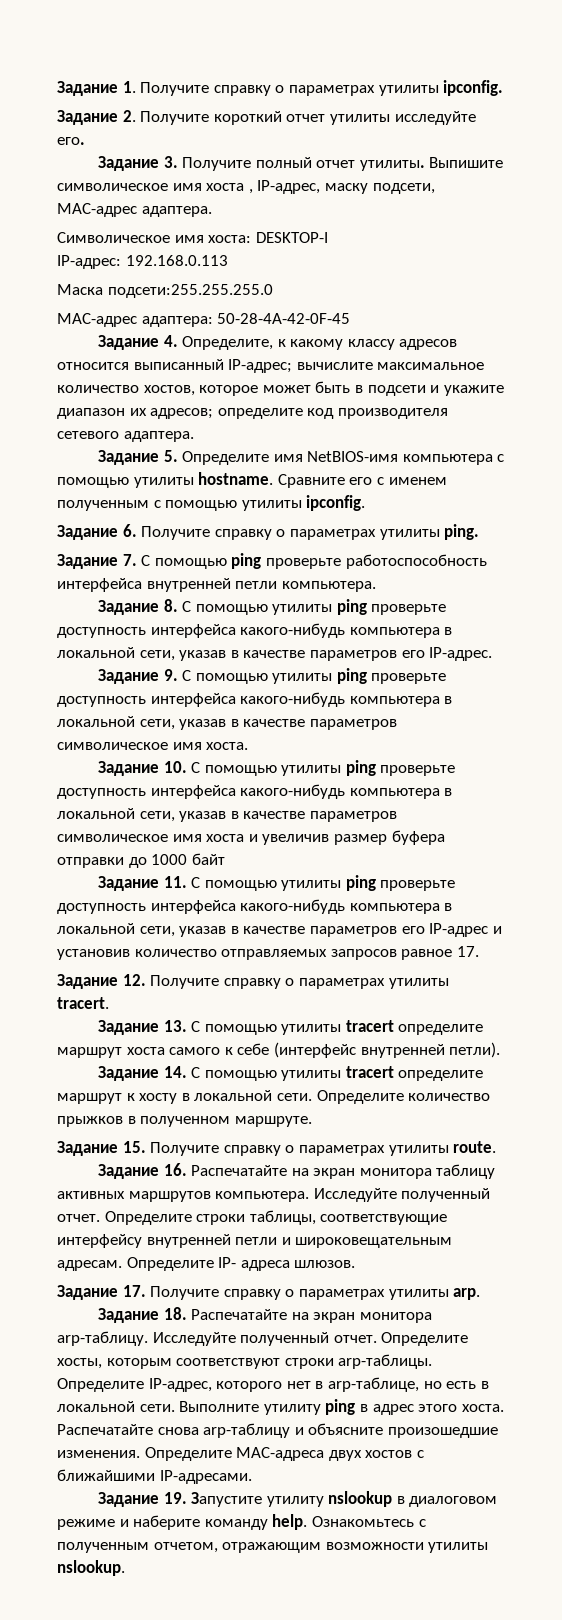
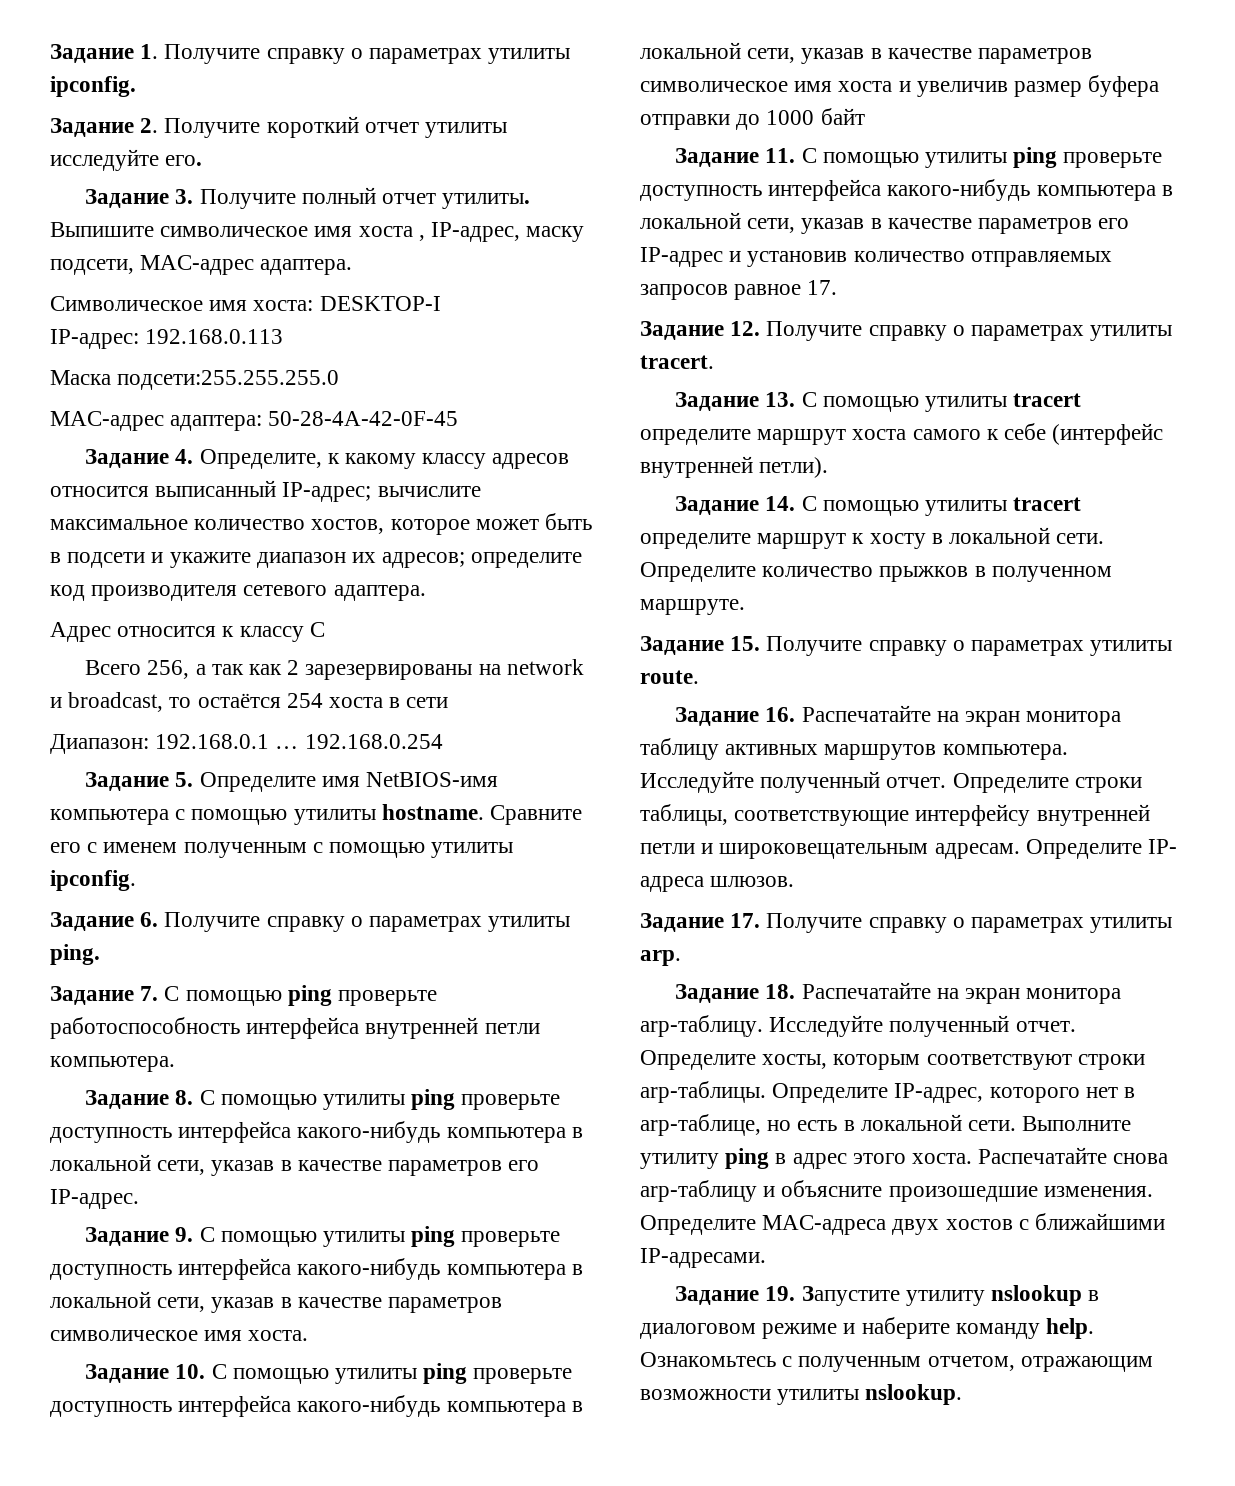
+ Адрес относится к классу С
+ Всего 256, а так как 2 зарезервированы на network и broadcast, то остаётся 254 хоста в сети
+ Диапазон: 192.168.0.1 … 192.168.0.254

